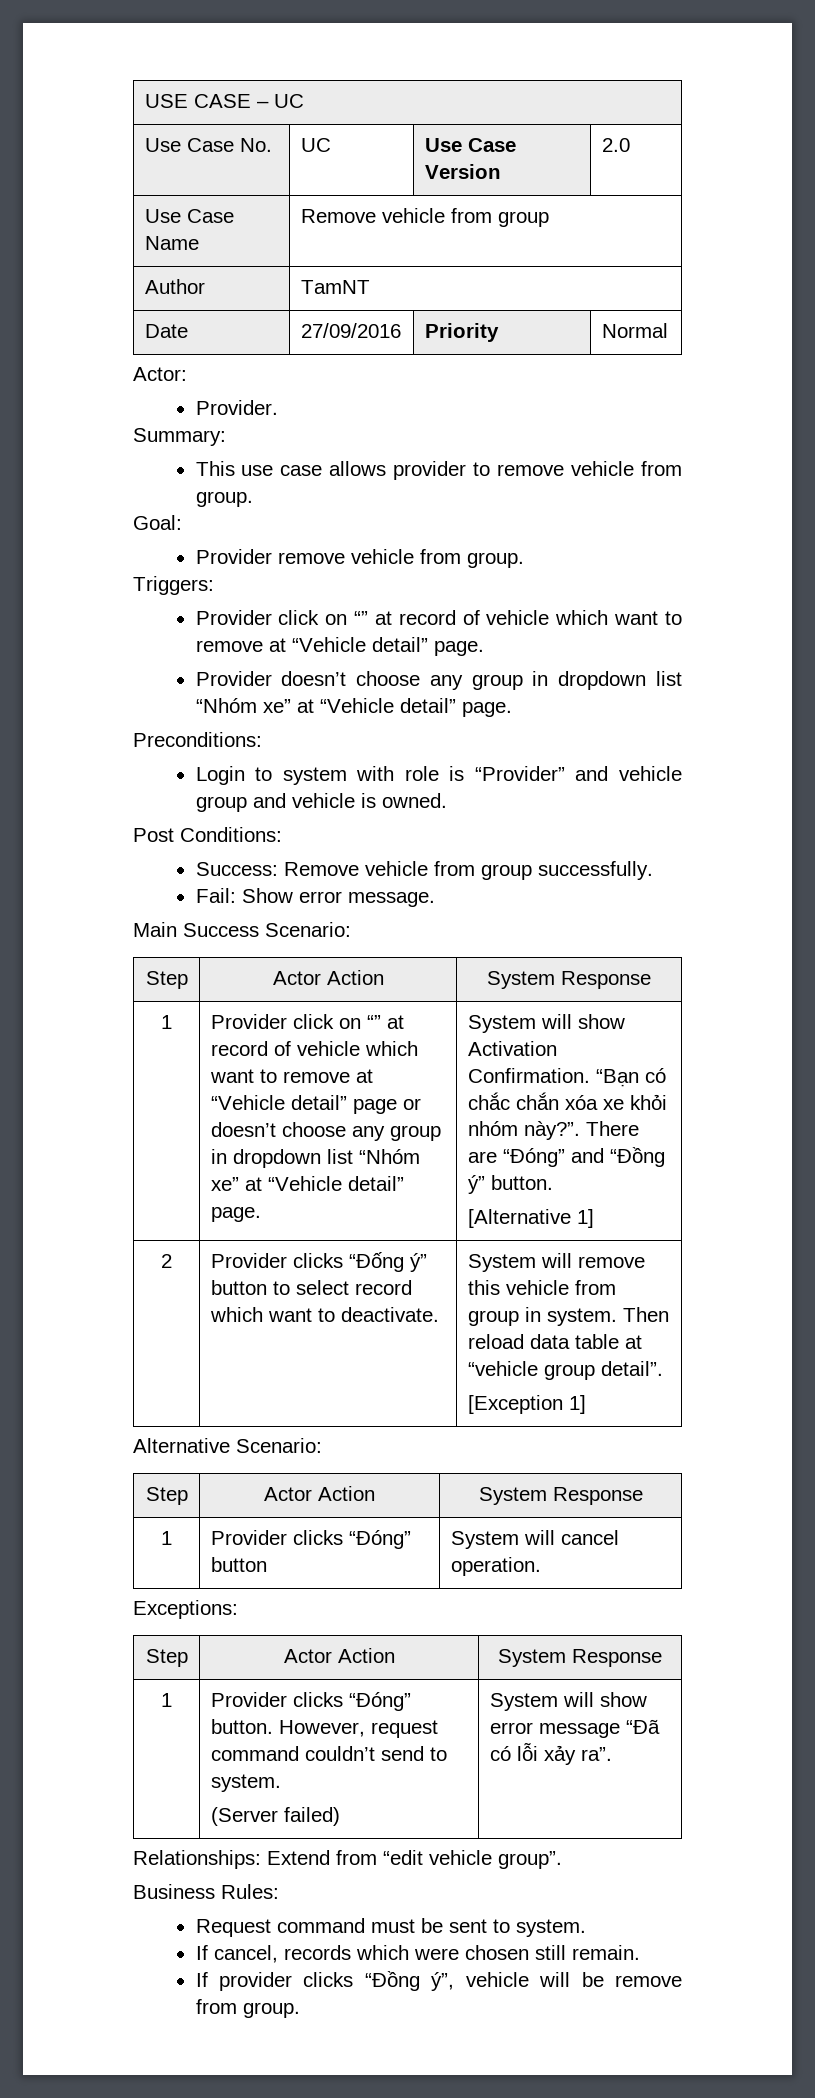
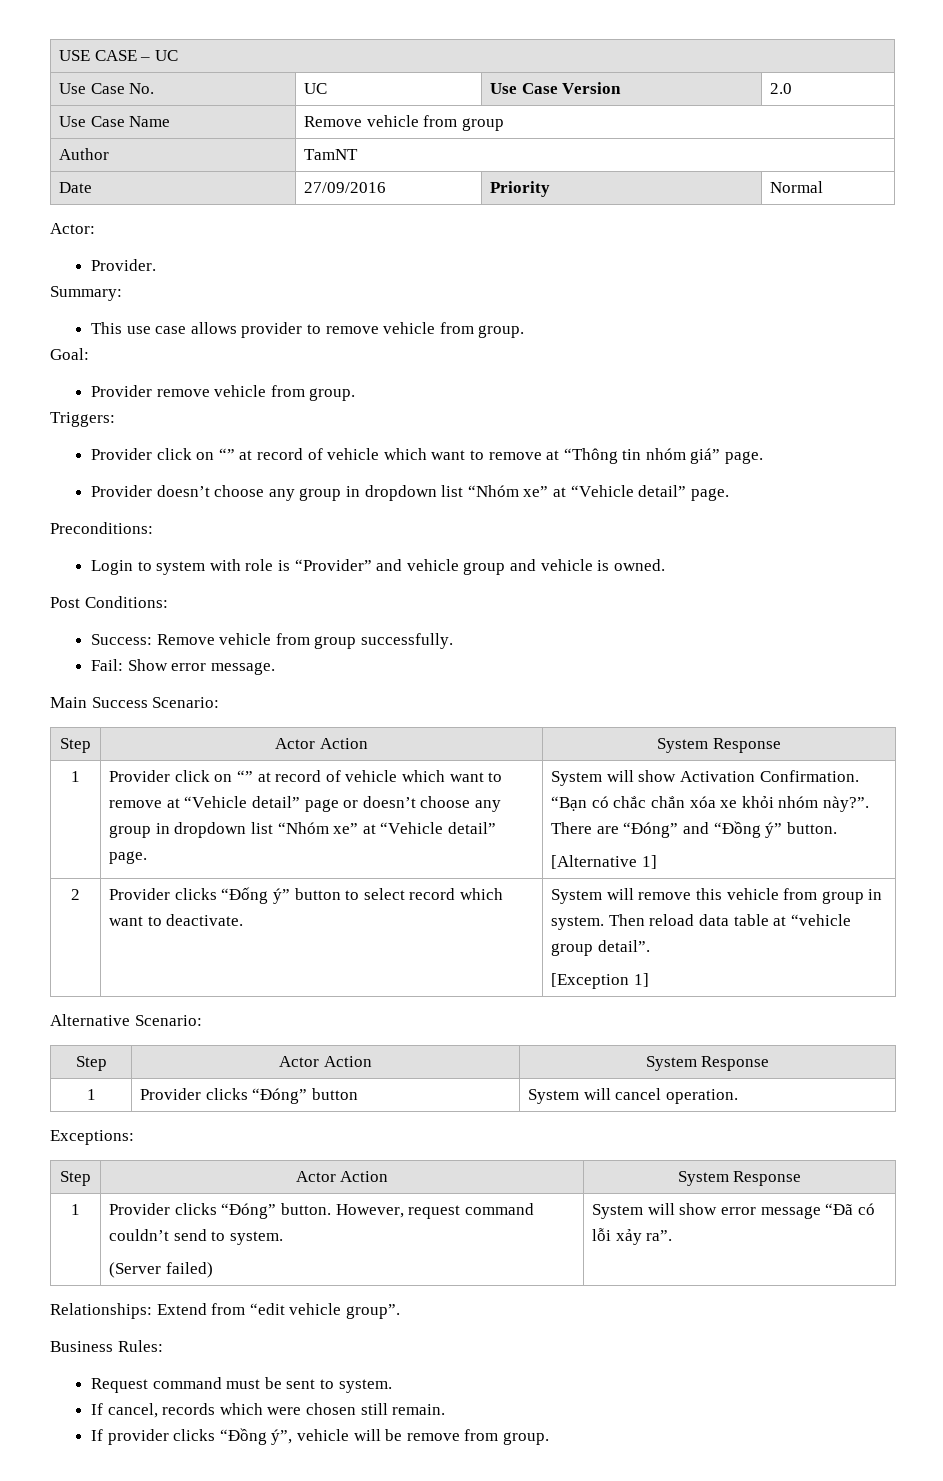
- Provider click on “” at record of vehicle which want to remove at “Vehicle detail” page.
+ Provider click on “” at record of vehicle which want to remove at “Thông tin nhóm giá” page.

